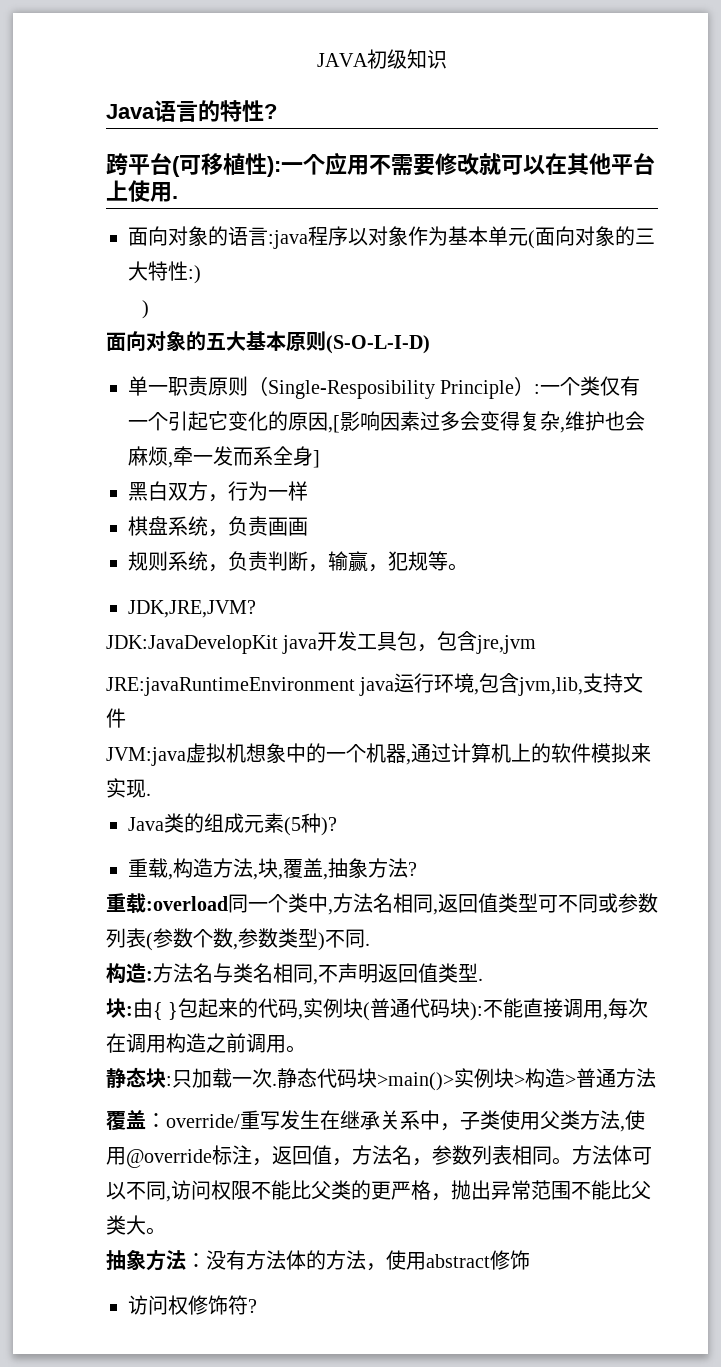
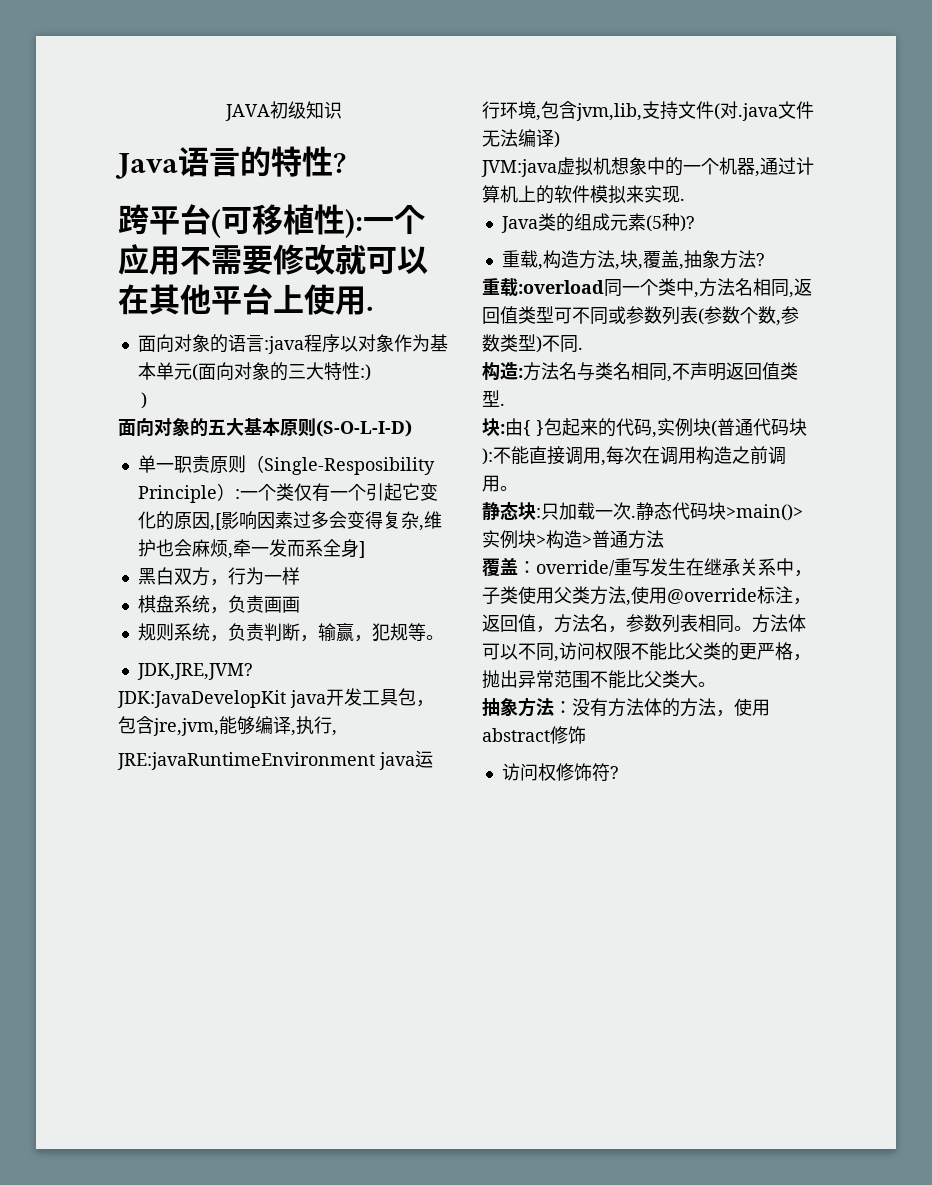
- JDK:JavaDevelopKit java开发工具包，包含jre,jvm
+ JDK:JavaDevelopKit java开发工具包，包含jre,jvm,能够编译,执行,
- JRE:javaRuntimeEnvironment java运行环境,包含jvm,lib,支持文件
+ JRE:javaRuntimeEnvironment java运行环境,包含jvm,lib,支持文件(对.java文件无法编译)

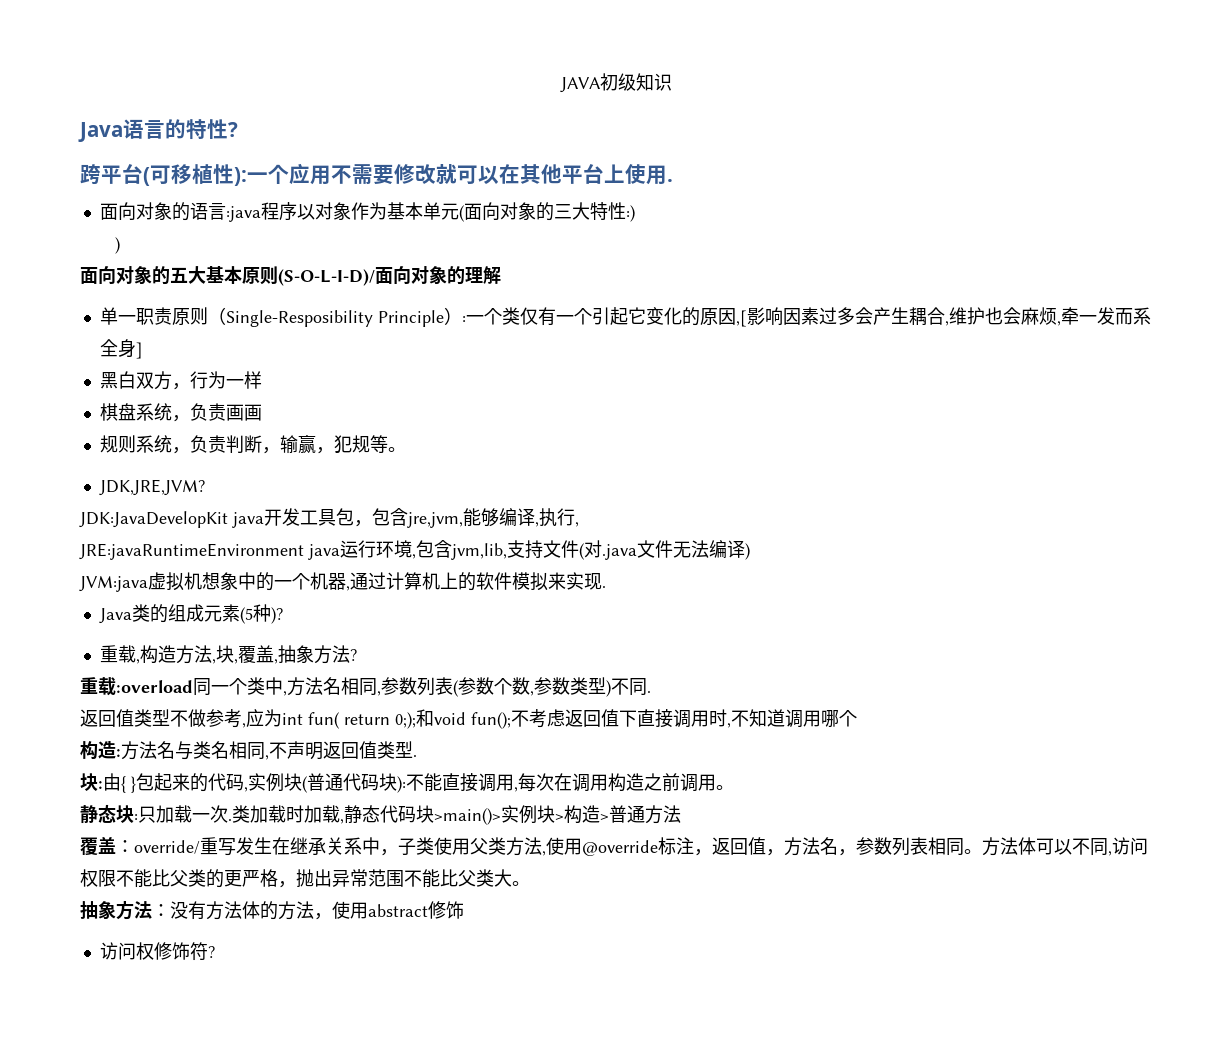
- 面向对象的五大基本原则(S-O-L-I-D)
+ 面向对象的五大基本原则(S-O-L-I-D)/面向对象的理解
- 单一职责原则（Single-Resposibility Principle）:一个类仅有一个引起它变化的原因,[影响因素过多会变得复杂,维护也会麻烦,牵一发而系全身]
+ 单一职责原则（Single-Resposibility Principle）:一个类仅有一个引起它变化的原因,[影响因素过多会产生耦合,维护也会麻烦,牵一发而系全身]
- 重载:overload同一个类中,方法名相同,返回值类型可不同或参数列表(参数个数,参数类型)不同.
+ 重载:overload同一个类中,方法名相同,参数列表(参数个数,参数类型)不同.
+ 返回值类型不做参考,应为int fun( return 0;);和void fun();不考虑返回值下直接调用时,不知道调用哪个
- 静态代码块>main()>实例块>构造>普通方法
+ 类加载时加载,静态代码块>main()>实例块>构造>普通方法

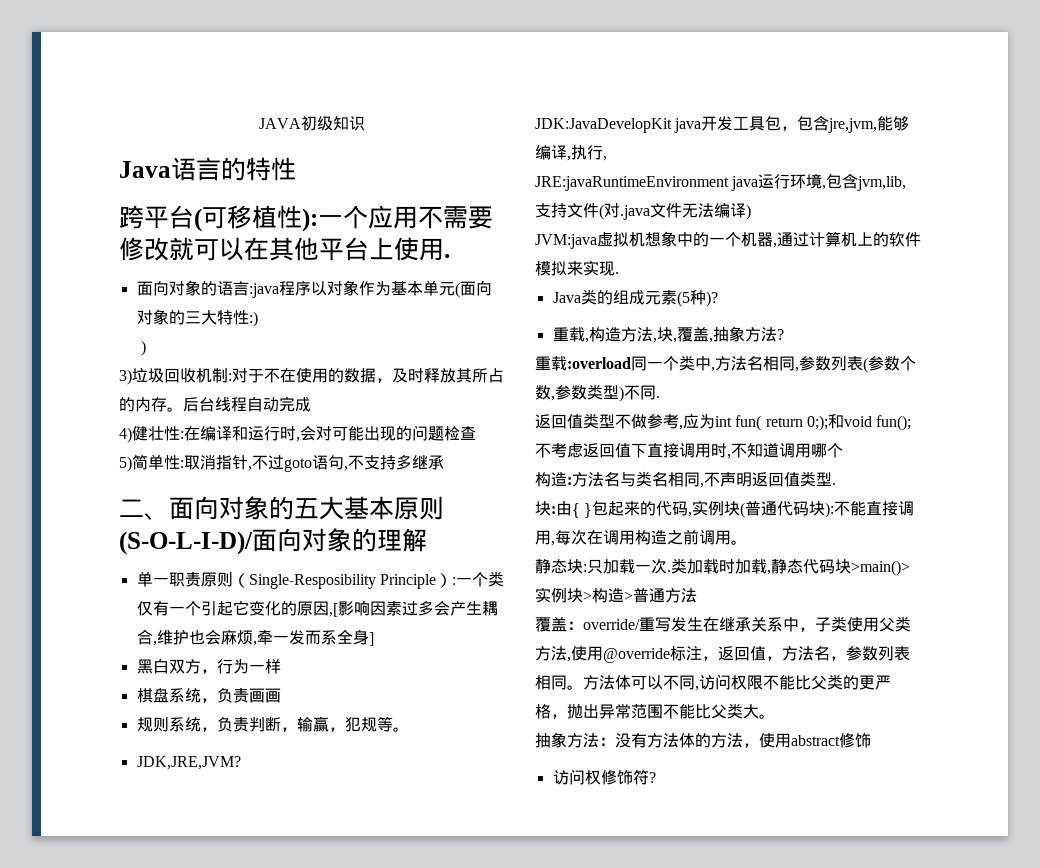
- Java语言的特性?
+ Java语言的特性
- 面向对象的五大基本原则(S-O-L-I-D)/面向对象的理解
+ 3)垃圾回收机制:对于不在使用的数据，及时释放其所占的内存。后台线程自动完成
+ 4)健壮性:在编译和运行时,会对可能出现的问题检查
+ 5)简单性:取消指针,不过goto语句,不支持多继承
+ 二、面向对象的五大基本原则(S-O-L-I-D)/面向对象的理解

